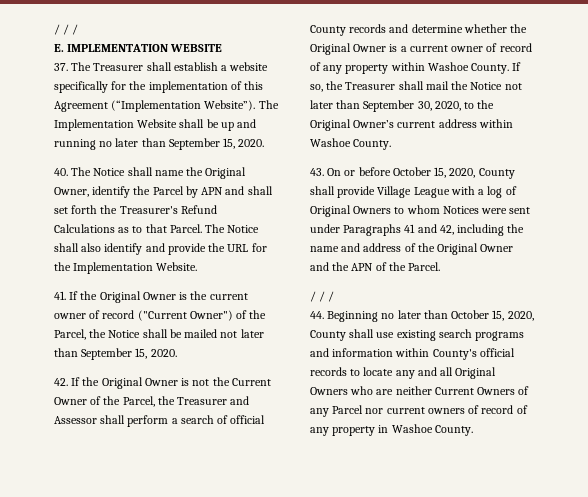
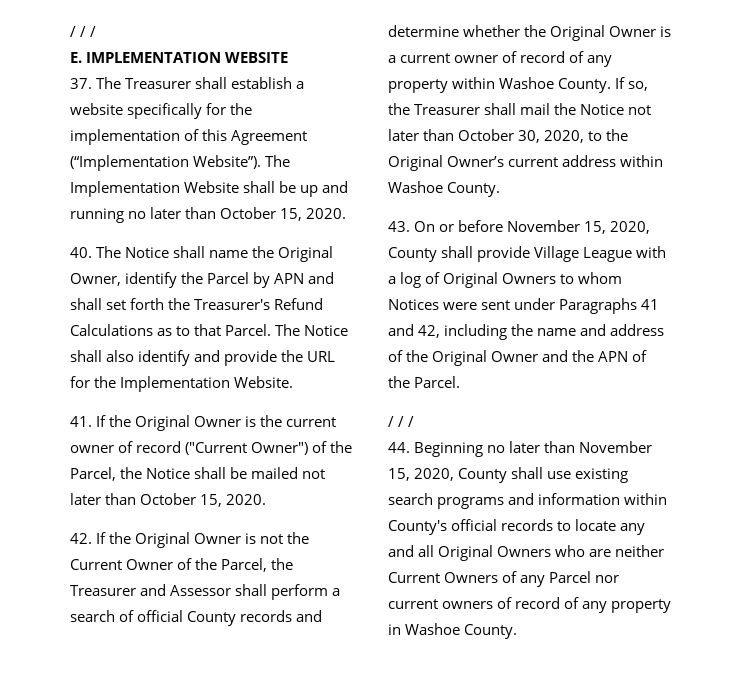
- The Implementation Website shall be up and running no later than September 15, 2020.
+ The Implementation Website shall be up and running no later than October 15, 2020.
- 41. If the Original Owner is the current owner of record ("Current Owner") of the Parcel, the Notice shall be mailed not later than September 15, 2020.
+ 41. If the Original Owner is the current owner of record ("Current Owner") of the Parcel, the Notice shall be mailed not later than October 15, 2020.
- If so, the Treasurer shall mail the Notice not later than September 30, 2020, to the Original Owner’s current address within Washoe County.
+ If so, the Treasurer shall mail the Notice not later than October 30, 2020, to the Original Owner’s current address within Washoe County.
- 43. On or before October 15, 2020, County shall provide Village League with a log of Original Owners to whom Notices were sent under Paragraphs 41 and 42, including the name and address of the Original Owner and the APN of the Parcel.
+ 43. On or before November 15, 2020, County shall provide Village League with a log of Original Owners to whom Notices were sent under Paragraphs 41 and 42, including the name and address of the Original Owner and the APN of the Parcel.
- 44. Beginning no later than October 15, 2020, County shall use existing search programs and information within County's official records to locate any and all Original Owners who are neither Current Owners of any Parcel nor current owners of record of any property in Washoe County.
+ 44. Beginning no later than November 15, 2020, County shall use existing search programs and information within County's official records to locate any and all Original Owners who are neither Current Owners of any Parcel nor current owners of record of any property in Washoe County.

